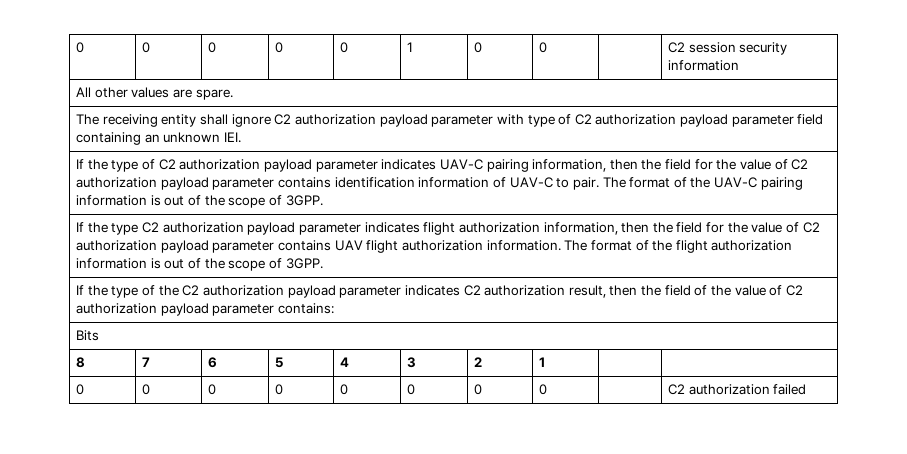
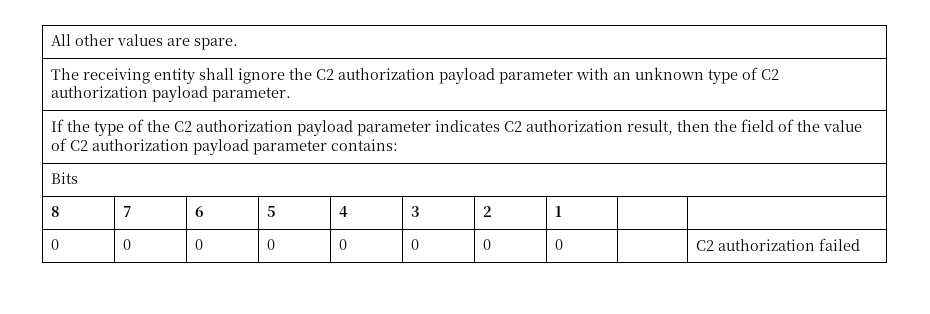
- 0 | 0 | 0 | 0 | 0 | 1 | 0 | 0 | | C2 session security information
- The receiving entity shall ignore C2 authorization payload parameter with type of C2 authorization payload parameter field containing an unknown IEI.
- If the type of C2 authorization payload parameter indicates UAV-C pairing information, then the field for the value of C2 authorization payload parameter contains identification information of UAV-C to pair. The format of the UAV-C pairing information is out of the scope of 3GPP.
- If the type C2 authorization payload parameter indicates flight authorization information, then the field for the value of C2 authorization payload parameter contains UAV flight authorization information. The format of the flight authorization information is out of the scope of 3GPP.
+ The receiving entity shall ignore the C2 authorization payload parameter with an unknown type of C2 authorization payload parameter.

